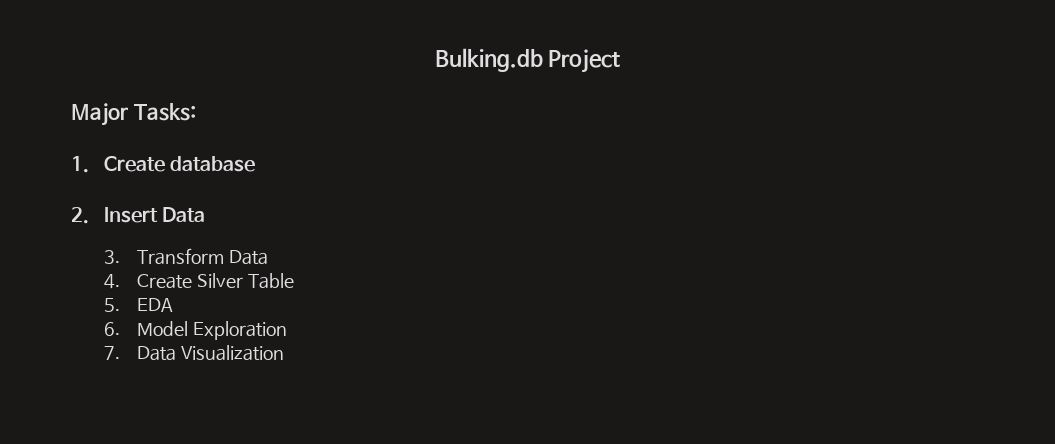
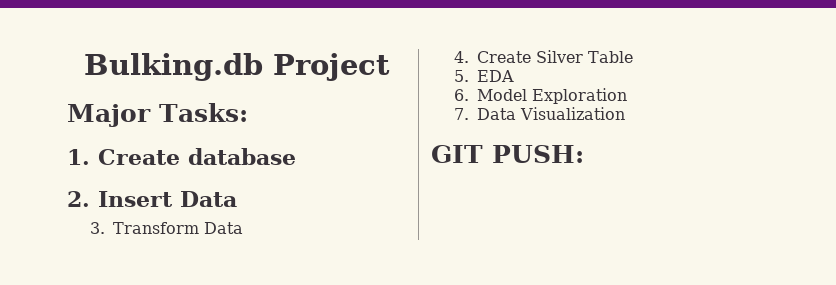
+ GIT PUSH:

